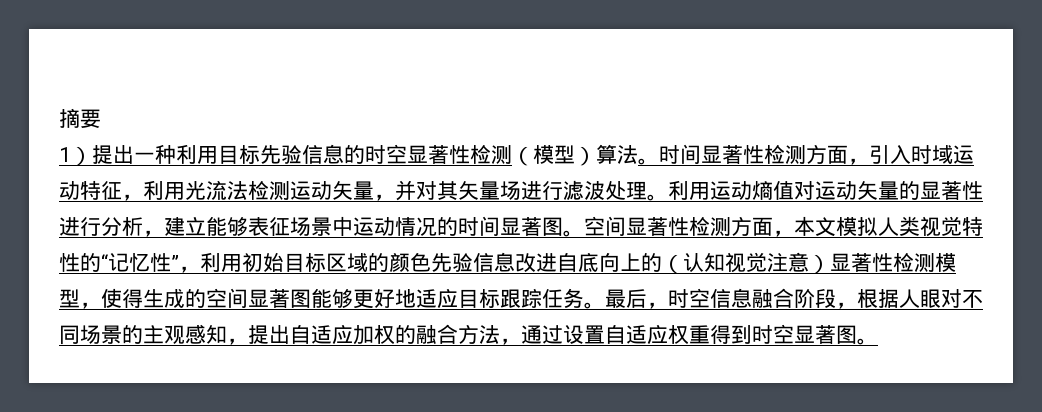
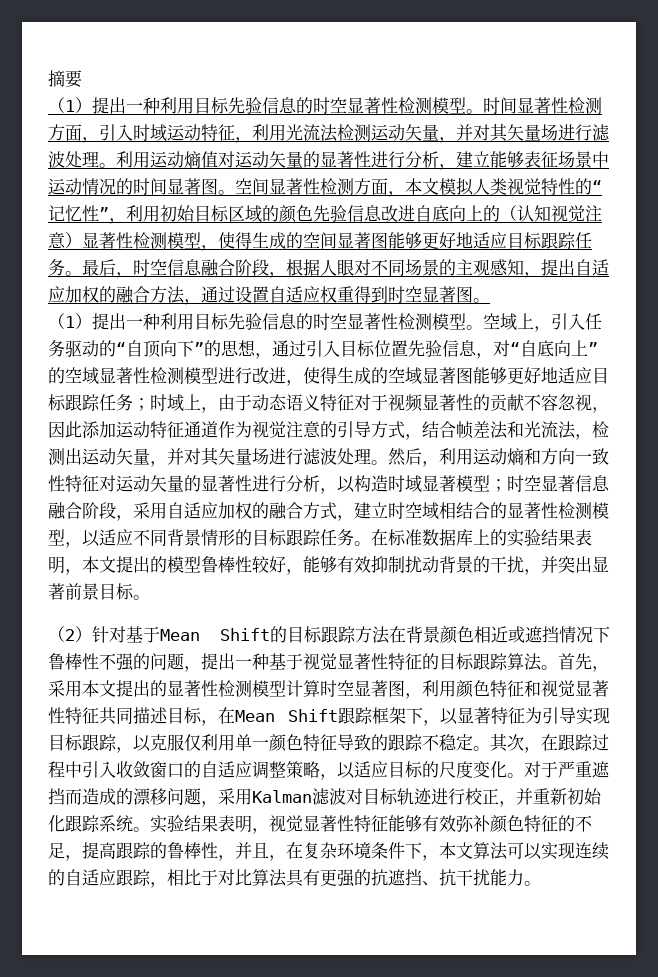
  摘要
- 1）提出一种利用目标先验信息的时空显著性检测（模型）算法。
+ （1）提出一种利用目标先验信息的时空显著性检测模型。
+ （1）提出一种利用目标先验信息的时空显著性检测模型。空域上，引入任务驱动的“自顶向下”的思想，通过引入目标位置先验信息，对“自底向上”的空域显著性检测模型进行改进，使得生成的空域显著图能够更好地适应目标跟踪任务；时域上，由于动态语义特征对于视频显著性的贡献不容忽视，因此添加运动特征通道作为视觉注意的引导方式，结合帧差法和光流法，检测出运动矢量，并对其矢量场进行滤波处理。然后，利用运动熵和方向一致性特征对运动矢量的显著性进行分析，以构造时域显著模型；时空显著信息融合阶段，采用自适应加权的融合方式，建立时空域相结合的显著性检测模型，以适应不同背景情形的目标跟踪任务。在标准数据库上的实验结果表明，本文提出的模型鲁棒性较好，能够有效抑制扰动背景的干扰，并突出显著前景目标。
+ （2）针对基于Mean Shift的目标跟踪方法在背景颜色相近或遮挡情况下鲁棒性不强的问题，提出一种基于视觉显著性特征的目标跟踪算法。首先，采用本文提出的显著性检测模型计算时空显著图，利用颜色特征和视觉显著性特征共同描述目标，在Mean Shift跟踪框架下，以显著特征为引导实现目标跟踪，以克服仅利用单一颜色特征导致的跟踪不稳定。其次，在跟踪过程中引入收敛窗口的自适应调整策略，以适应目标的尺度变化。对于严重遮挡而造成的漂移问题，采用Kalman滤波对目标轨迹进行校正，并重新初始化跟踪系统。实验结果表明，视觉显著性特征能够有效弥补颜色特征的不足，提高跟踪的鲁棒性，并且，在复杂环境条件下，本文算法可以实现连续的自适应跟踪，相比于对比算法具有更强的抗遮挡、抗干扰能力。

